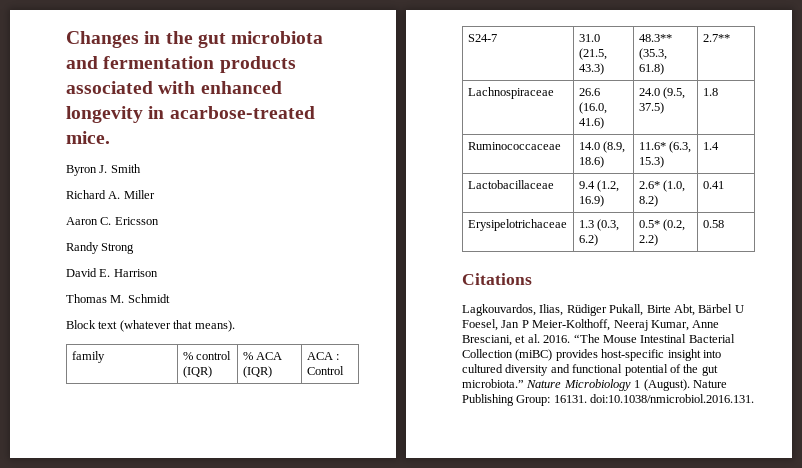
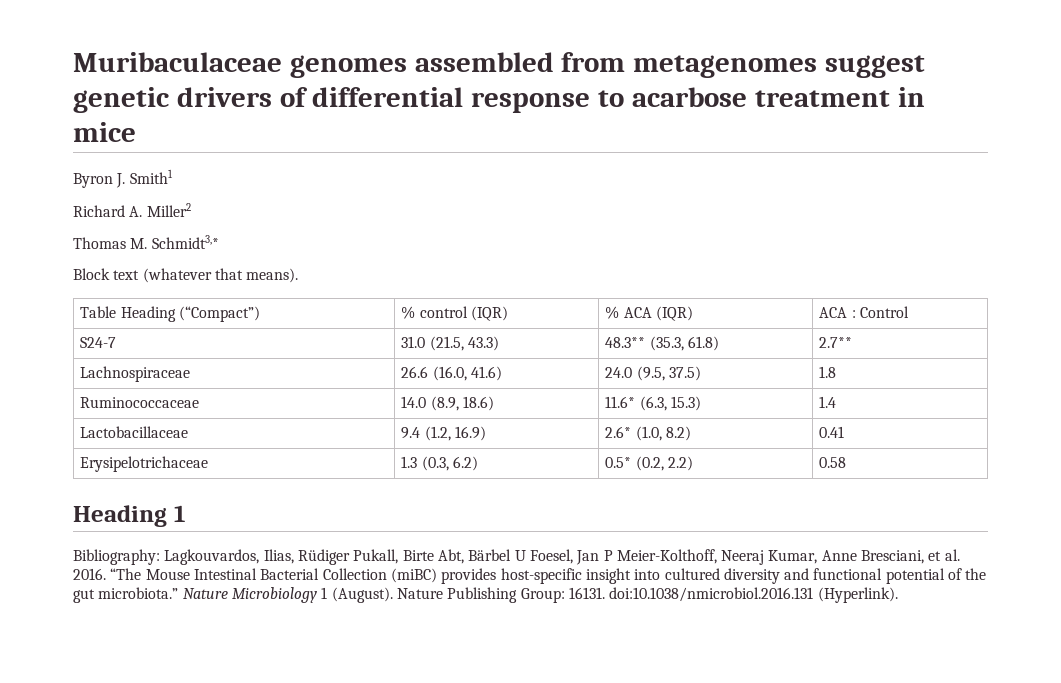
- Changes in the gut microbiota and fermentation products associated with enhanced longevity in acarbose-treated mice.
+ Muribaculaceae genomes assembled from metagenomes suggest genetic drivers of differential response to acarbose treatment in mice
- Byron J. Smith
+ Byron J. Smith1
- Richard A. Miller
- Aaron C. Ericsson
- Randy Strong
- David E. Harrison
+ Richard A. Miller2
- Thomas M. Schmidt
+ Thomas M. Schmidt3,*
- family | % control (IQR) | % ACA (IQR) | ACA : Control
+ Table Heading (“Compact”) | % control (IQR) | % ACA (IQR) | ACA : Control
- Citations
- Lagkouvardos, Ilias, Rüdiger Pukall, Birte Abt, Bärbel U Foesel, Jan P Meier-Kolthoff, Neeraj Kumar, Anne Bresciani, et al. 2016.
+ Heading 1
+ Bibliography: Lagkouvardos, Ilias, Rüdiger Pukall, Birte Abt, Bärbel U Foesel, Jan P Meier-Kolthoff, Neeraj Kumar, Anne Bresciani, et al. 2016.
- Nature Publishing Group: 16131. doi:10.1038/nmicrobiol.2016.131.
+ Nature Publishing Group: 16131. doi:10.1038/nmicrobiol.2016.131 (Hyperlink).

